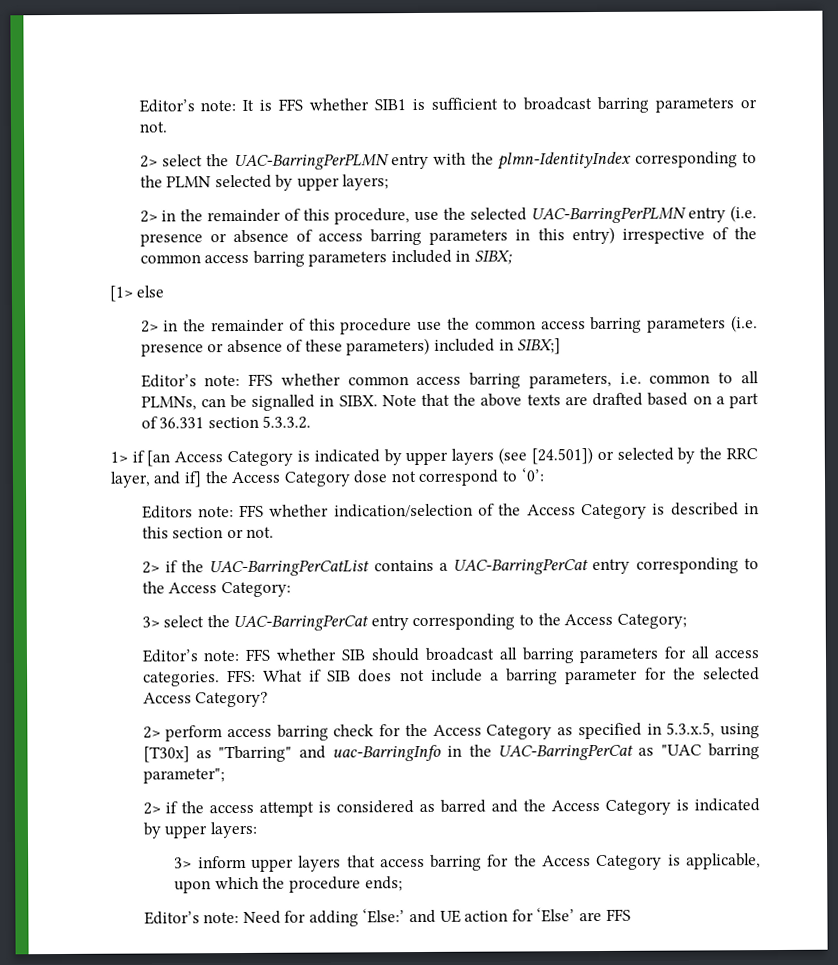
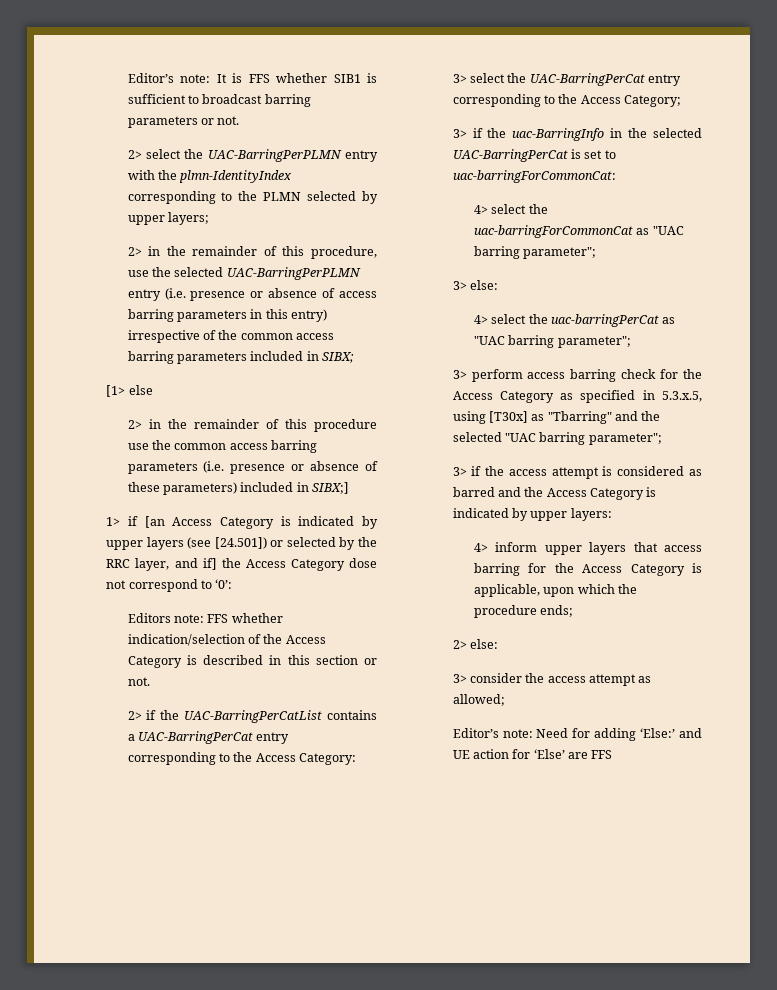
- Editor’s note: FFS whether common access barring parameters, i.e. common to all PLMNs, can be signalled in SIBX. Note that the above texts are drafted based on a part of 36.331 section 5.3.3.2.
- Editor’s note: FFS whether SIB should broadcast all barring parameters for all access categories. FFS: What if SIB does not include a barring parameter for the selected Access Category?
- 2> perform access barring check for the Access Category as specified in 5.3.x.5, using [T30x] as "Tbarring" and uac-BarringInfo in the UAC-BarringPerCat as "UAC barring parameter";
- 2> if the access attempt is considered as barred and the Access Category is indicated by upper layers:
+ 3> if the uac-BarringInfo in the selected UAC-BarringPerCat is set to uac-barringForCommonCat:
+ 4> select the uac-barringForCommonCat as "UAC barring parameter";
+ 3> else:
+ 4> select the uac-barringPerCat as "UAC barring parameter";
+ 3> perform access barring check for the Access Category as specified in 5.3.x.5, using [T30x] as "Tbarring" and the selected "UAC barring parameter";
+ 3> if the access attempt is considered as barred and the Access Category is indicated by upper layers:
- 3> inform upper layers that access barring for the Access Category is applicable, upon which the procedure ends;
+ 4> inform upper layers that access barring for the Access Category is applicable, upon which the procedure ends;
+ 2> else:
+ 3> consider the access attempt as allowed;

